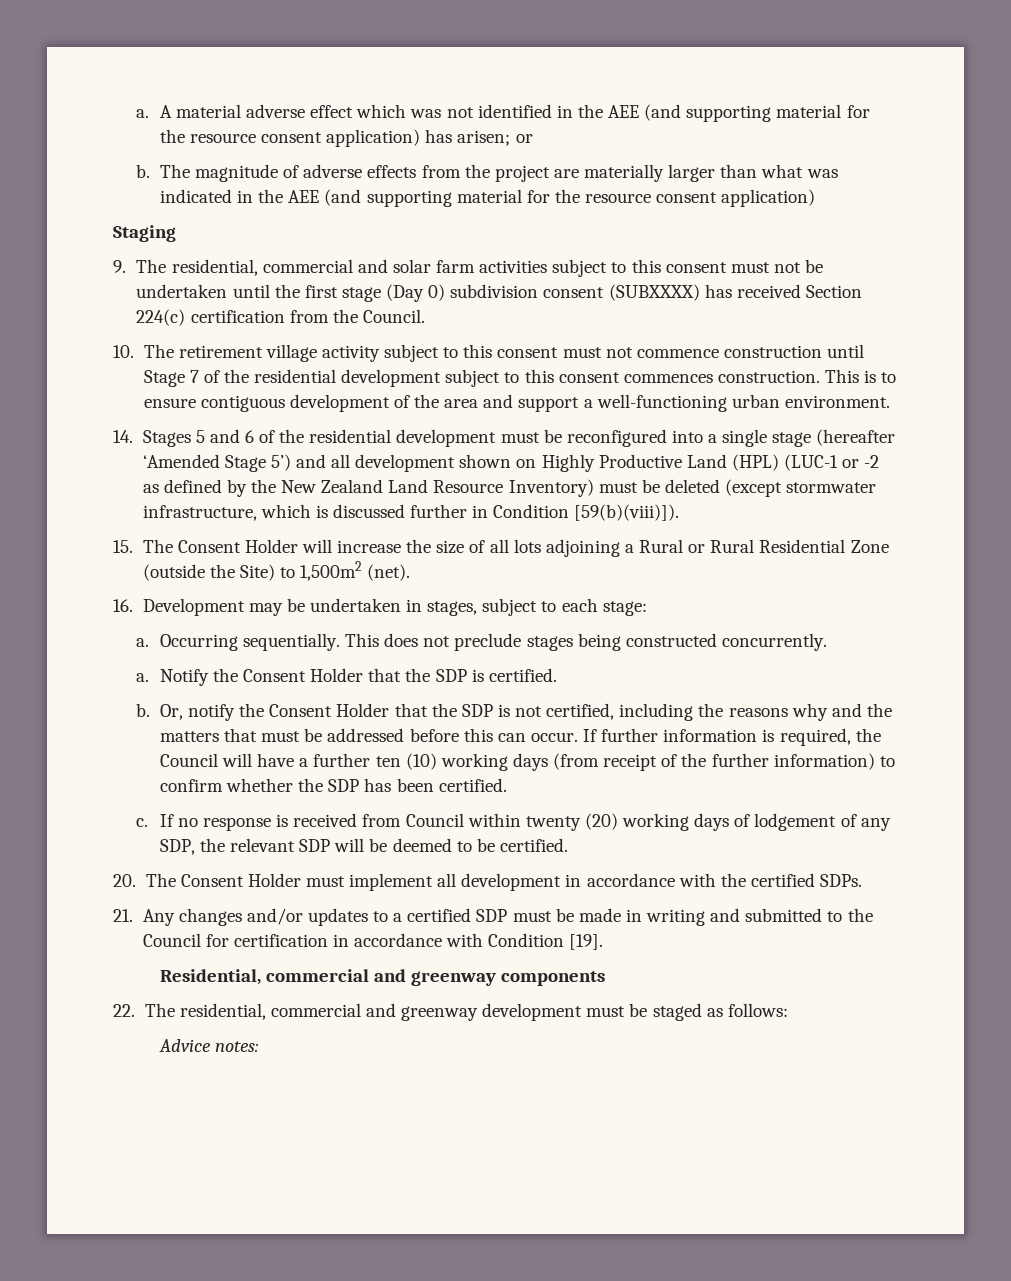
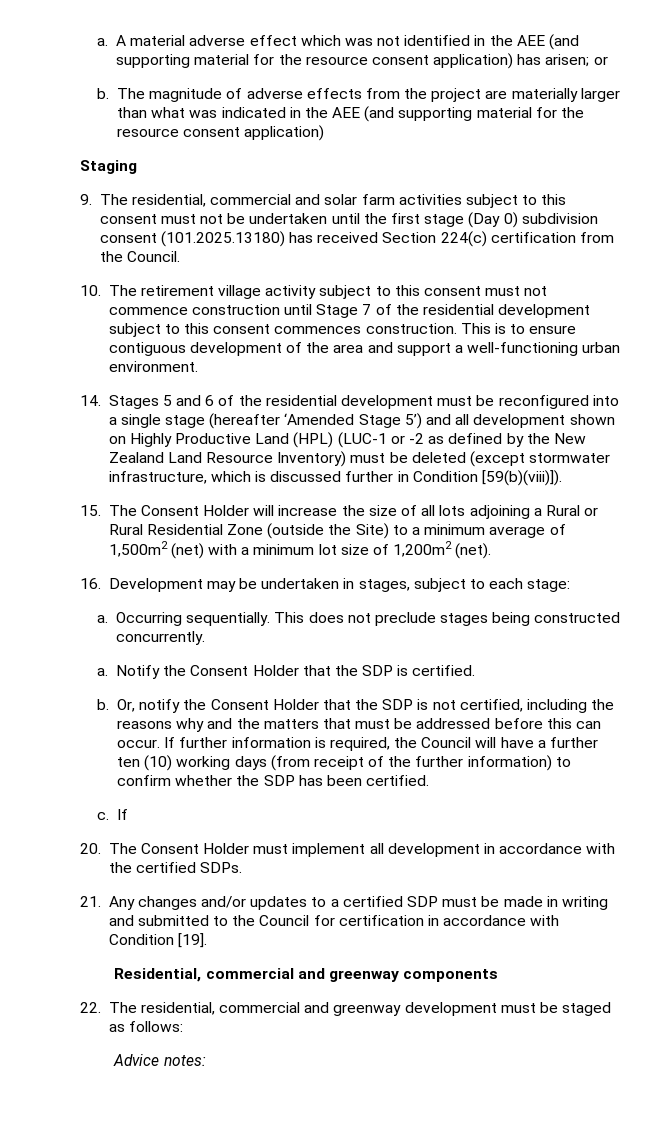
- 9. The residential, commercial and solar farm activities subject to this consent must not be undertaken until the first stage (Day 0) subdivision consent (SUBXXXX) has received Section 224(c) certification from the Council.
+ 9. The residential, commercial and solar farm activities subject to this consent must not be undertaken until the first stage (Day 0) subdivision consent (101.2025.13180) has received Section 224(c) certification from the Council.
- 15. The Consent Holder will increase the size of all lots adjoining a Rural or Rural Residential Zone (outside the Site) to 1,500m2 (net).
+ 15. The Consent Holder will increase the size of all lots adjoining a Rural or Rural Residential Zone (outside the Site) to a minimum average of 1,500m2 (net) with a minimum lot size of 1,200m2 (net).
- c. If no response is received from Council within twenty (20) working days of lodgement of any SDP, the relevant SDP will be deemed to be certified.
+ c. If

